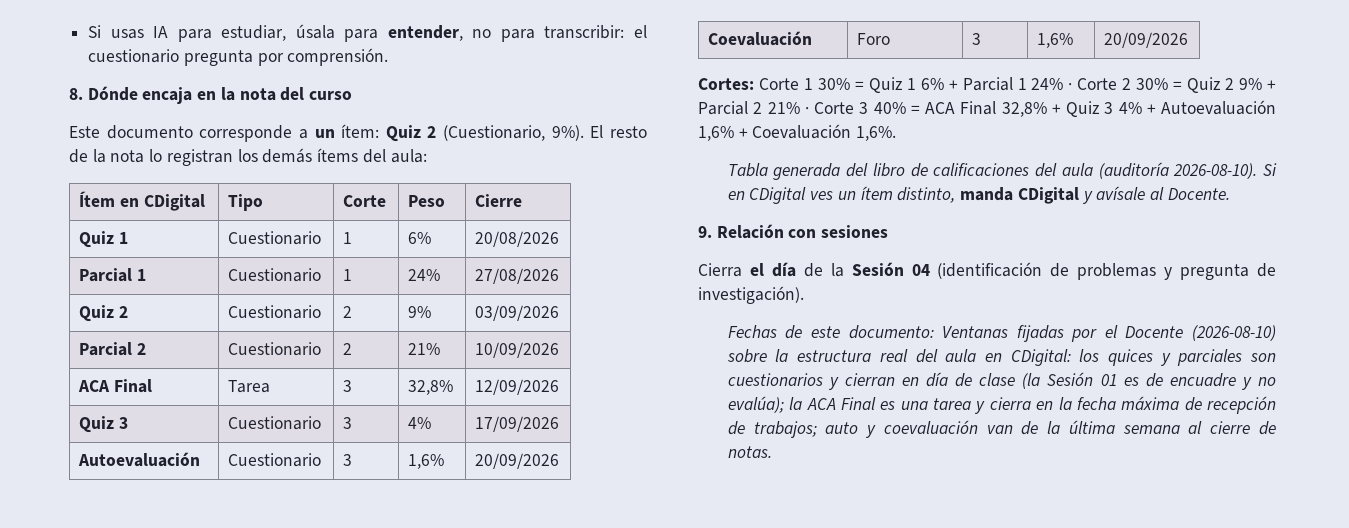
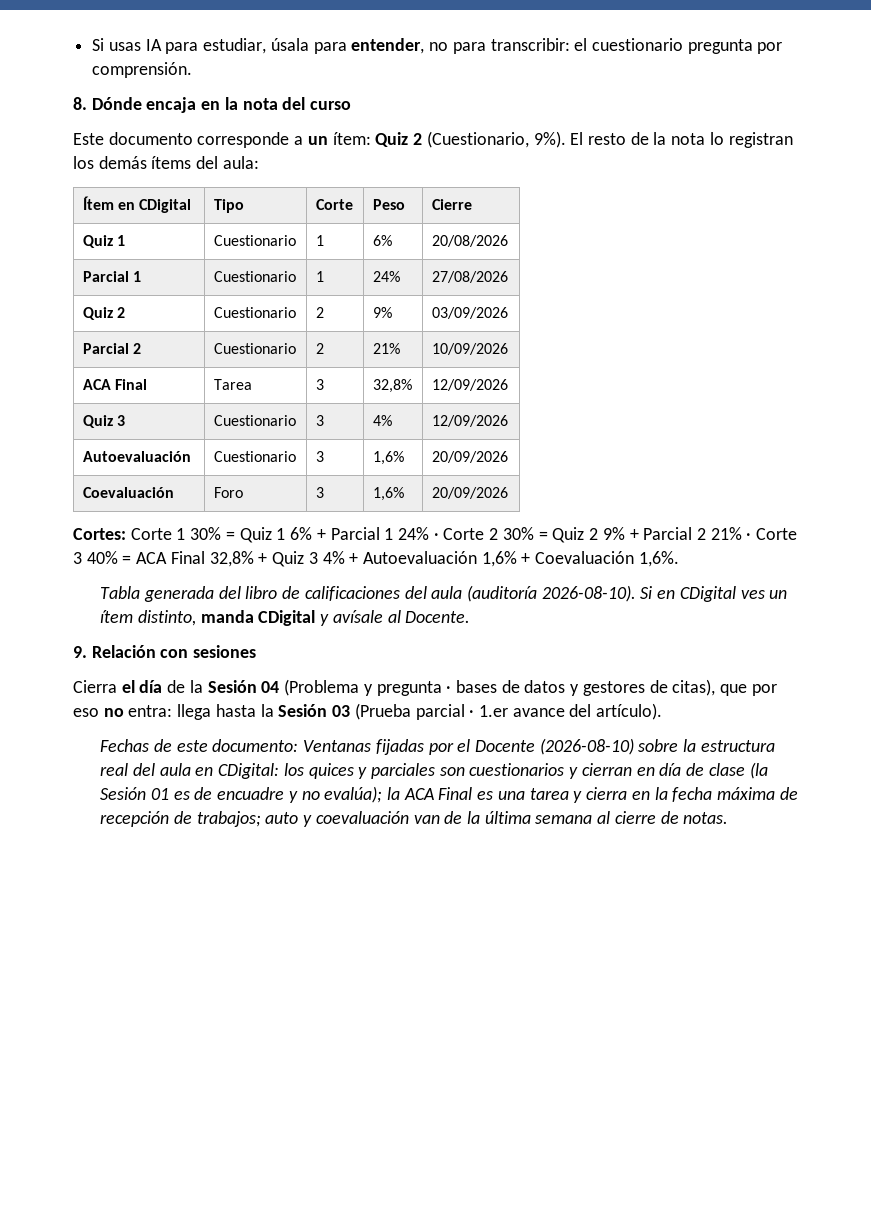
- Quiz 3 | Cuestionario | 3 | 4% | 17/09/2026
+ Quiz 3 | Cuestionario | 3 | 4% | 12/09/2026
- Cierra el día de la Sesión 04 (identificación de problemas y pregunta de investigación).
+ Cierra el día de la Sesión 04 (Problema y pregunta · bases de datos y gestores de citas), que por eso no entra: llega hasta la Sesión 03 (Prueba parcial · 1.er avance del artículo).

